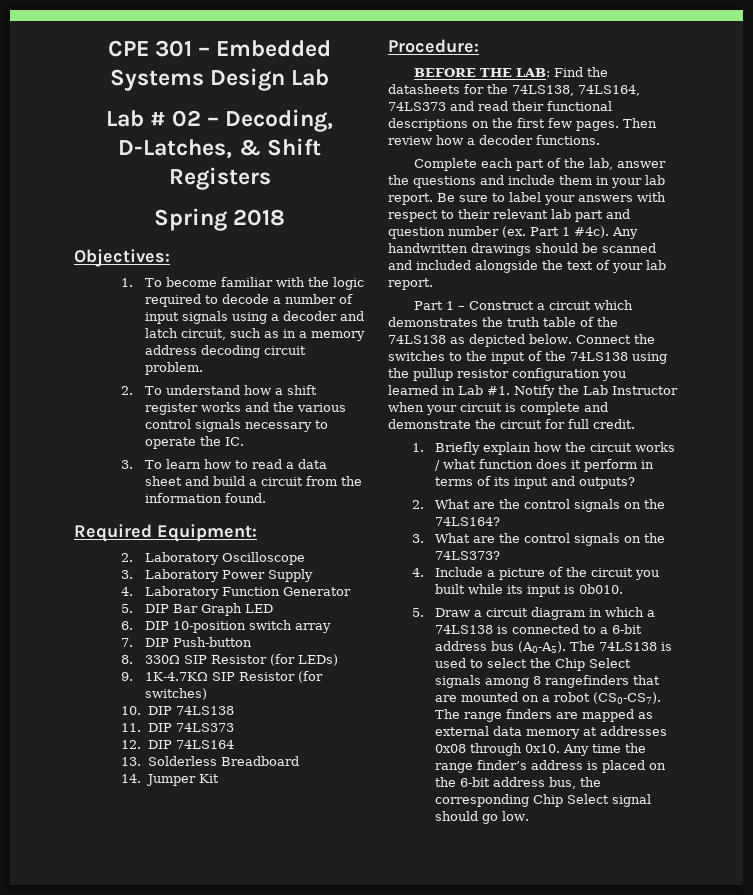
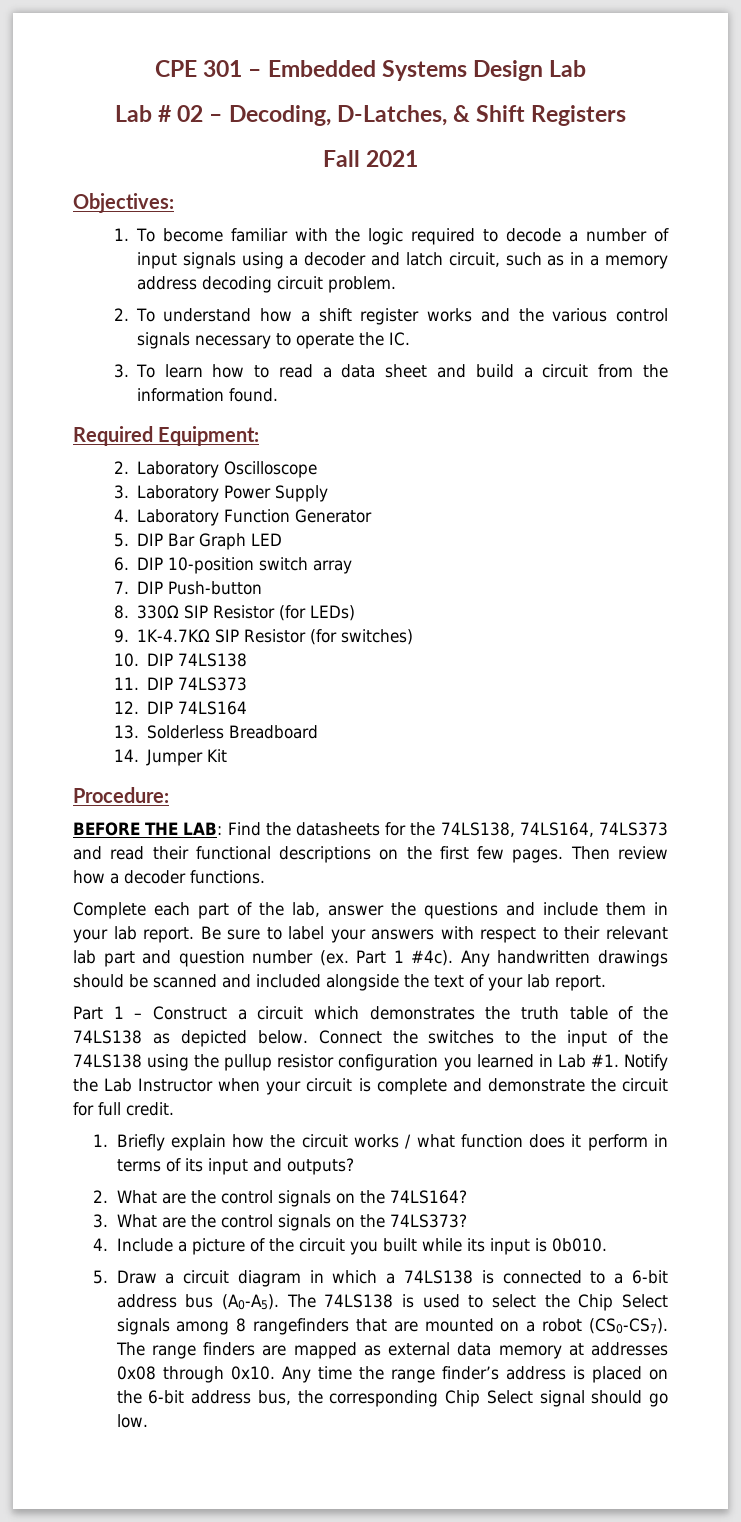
- Spring 2018
+ Fall 2021

